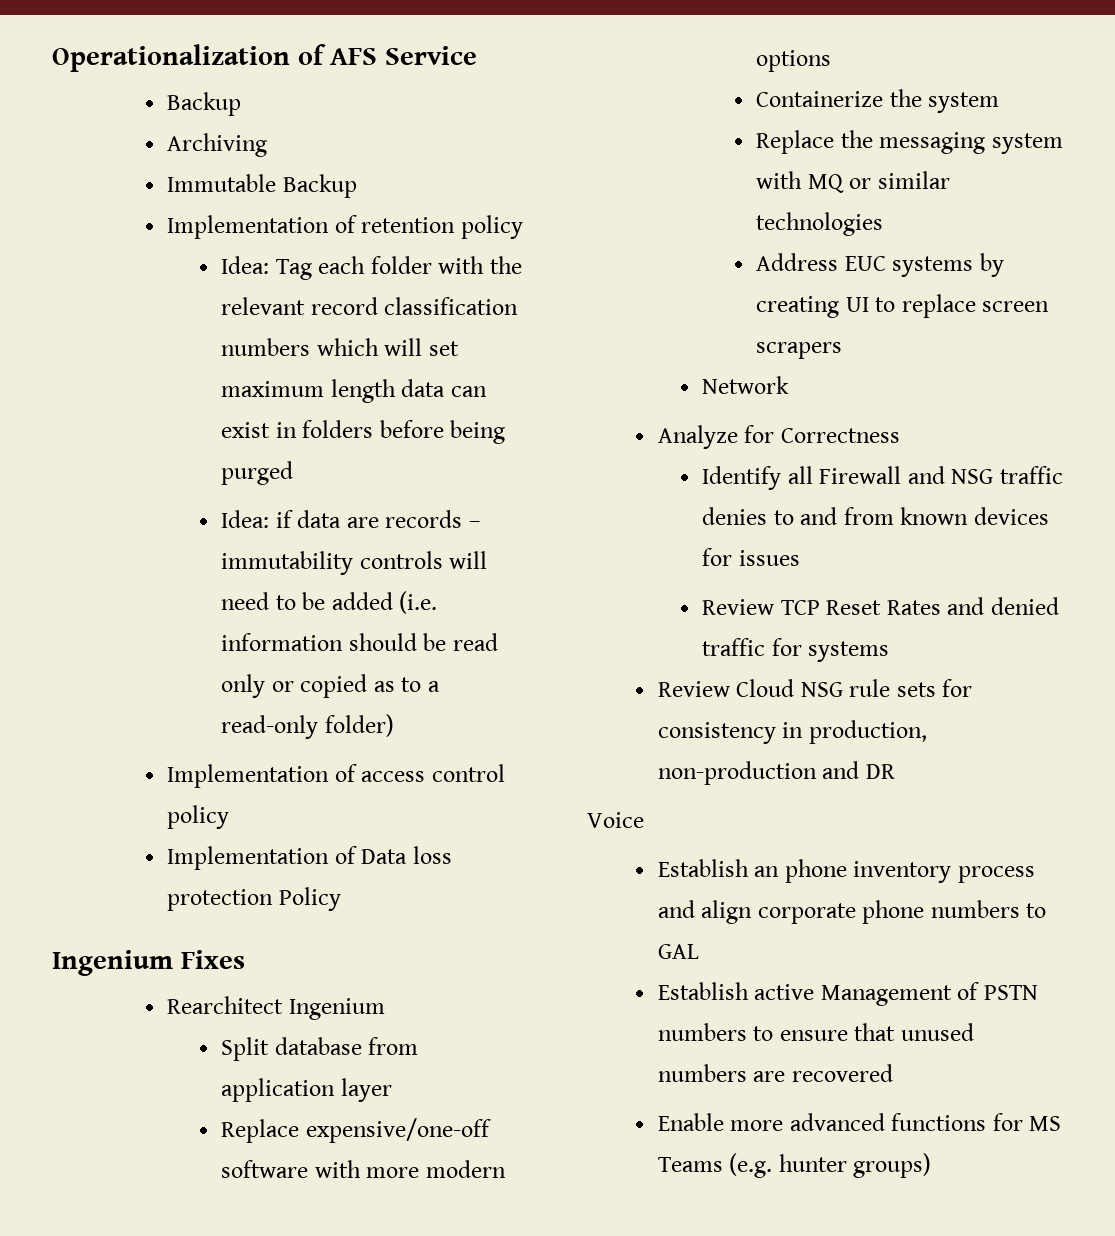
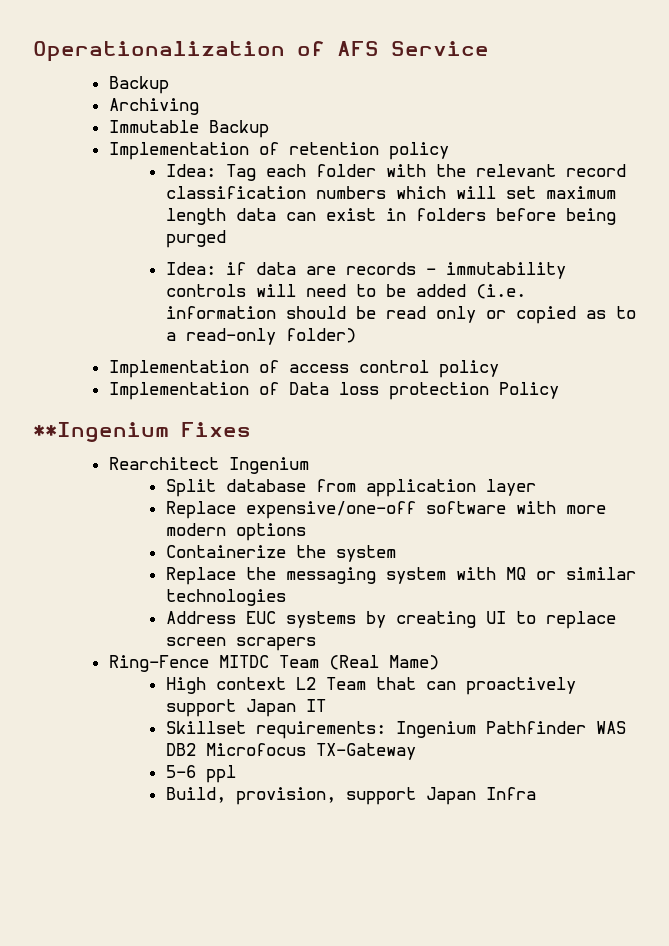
- Ingenium Fixes
+ **Ingenium Fixes
- Network
- Analyze for Correctness
- Identify all Firewall and NSG traffic denies to and from known devices for issues
- Review TCP Reset Rates and denied traffic for systems
- Review Cloud NSG rule sets for consistency in production, non-production and DR
- Voice
- Establish an phone inventory process and align corporate phone numbers to GAL
- Establish active Management of PSTN numbers to ensure that unused numbers are recovered
- Enable more advanced functions for MS Teams (e.g. hunter groups)
+ Ring-Fence MITDC Team (Real Mame)
+ High context L2 Team that can proactively support Japan IT
+ Skillset requirements: Ingenium Pathfinder WAS DB2 Microfocus TX-Gateway
+ 5-6 ppl
+ Build, provision, support Japan Infra

